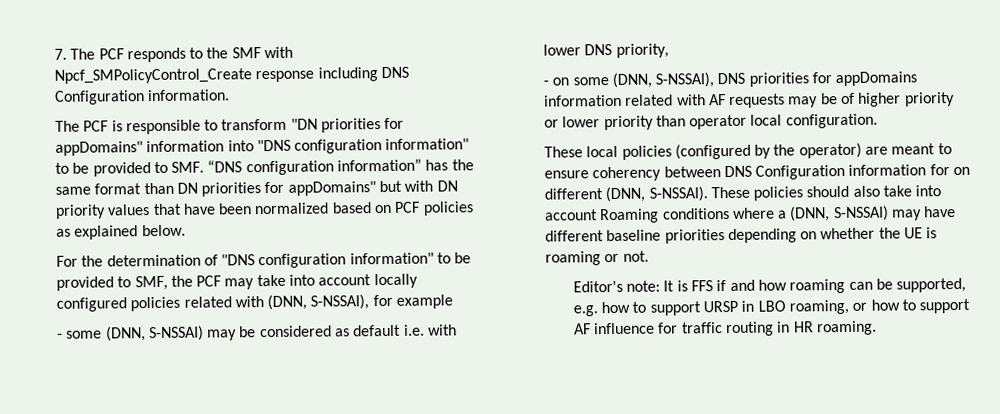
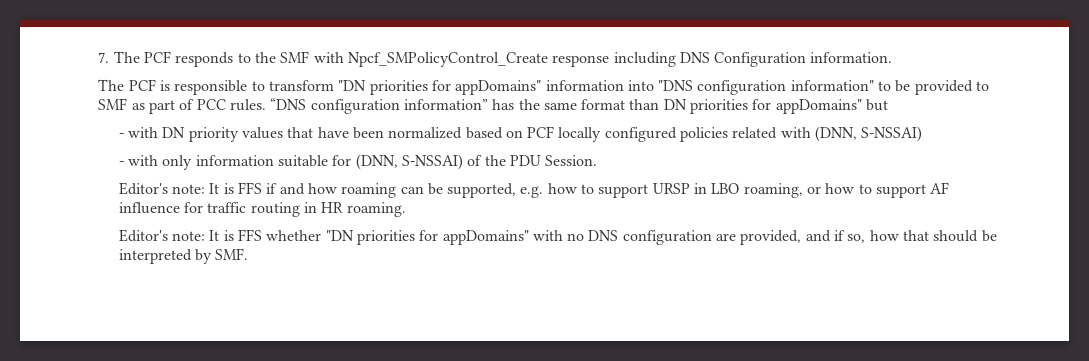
- The PCF is responsible to transform "DN priorities for appDomains" information into "DNS configuration information" to be provided to SMF. “DNS configuration information” has the same format than DN priorities for appDomains" but with DN priority values that have been normalized based on PCF policies as explained below.
- For the determination of "DNS configuration information" to be provided to SMF, the PCF may take into account locally configured policies related with (DNN, S-NSSAI), for example
- - some (DNN, S-NSSAI) may be considered as default i.e. with lower DNS priority,
- - on some (DNN, S-NSSAI), DNS priorities for appDomains information related with AF requests may be of higher priority or lower priority than operator local configuration.
- These local policies (configured by the operator) are meant to ensure coherency between DNS Configuration information for on different (DNN, S-NSSAI). These policies should also take into account Roaming conditions where a (DNN, S-NSSAI) may have different baseline priorities depending on whether the UE is roaming or not.
+ The PCF is responsible to transform "DN priorities for appDomains" information into "DNS configuration information" to be provided to SMF as part of PCC rules. “DNS configuration information” has the same format than DN priorities for appDomains" but
+ - with DN priority values that have been normalized based on PCF locally configured policies related with (DNN, S-NSSAI)
+ - with only information suitable for (DNN, S-NSSAI) of the PDU Session.
+ Editor's note: It is FFS whether "DN priorities for appDomains" with no DNS configuration are provided, and if so, how that should be interpreted by SMF.

